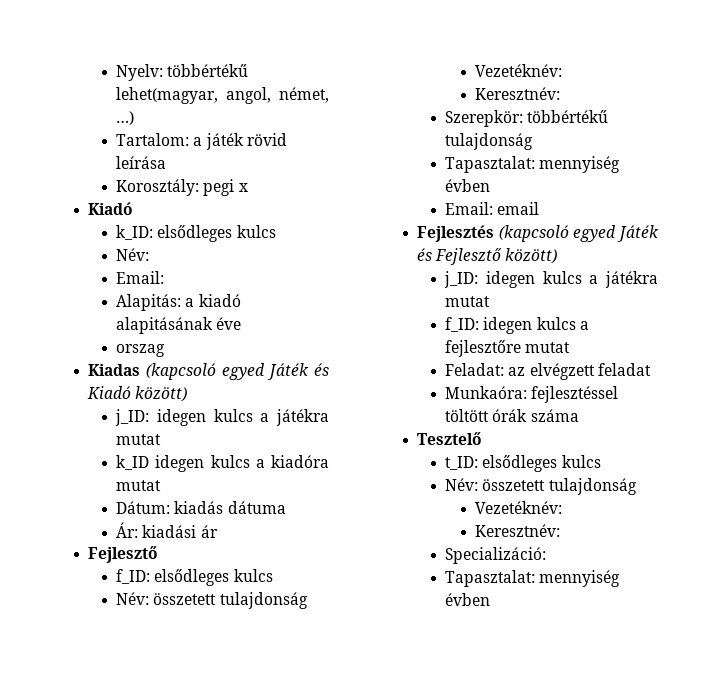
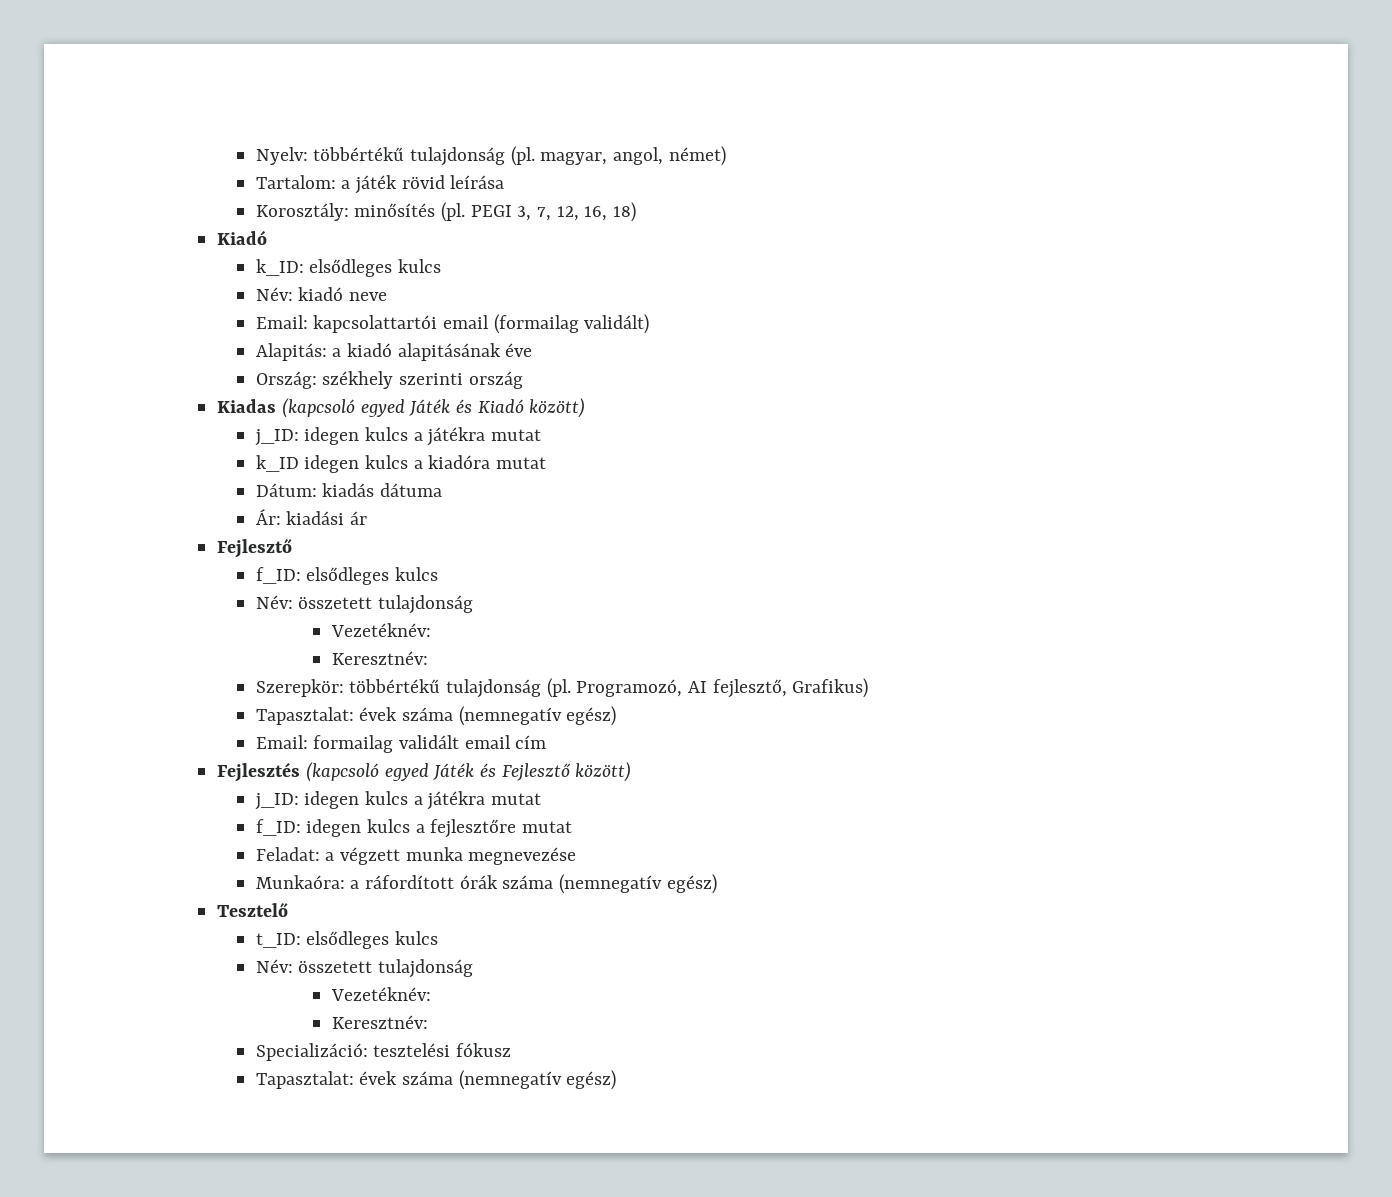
- Nyelv: többértékű lehet(magyar, angol, német, …)
+ Nyelv: többértékű tulajdonság (pl. magyar, angol, német)
- Korosztály: pegi x
+ Korosztály: minősítés (pl. PEGI 3, 7, 12, 16, 18)
  k_ID: elsődleges kulcs
- Név:
- Email:
+ Név: kiadó neve
+ Email: kapcsolattartói email (formailag validált)
- orszag
+ Ország: székhely szerinti ország
- Szerepkör: többértékű tulajdonság
- Tapasztalat: mennyiség évben
- Email: email
+ Szerepkör: többértékű tulajdonság (pl. Programozó, AI fejlesztő, Grafikus)
+ Tapasztalat: évek száma (nemnegatív egész)
+ Email: formailag validált email cím
- Feladat: az elvégzett feladat
+ Feladat: a végzett munka megnevezése
- Munkaóra: fejlesztéssel töltött órák száma
+ Munkaóra: a ráfordított órák száma (nemnegatív egész)
- Specializáció:
- Tapasztalat: mennyiség évben
+ Specializáció: tesztelési fókusz
+ Tapasztalat: évek száma (nemnegatív egész)

